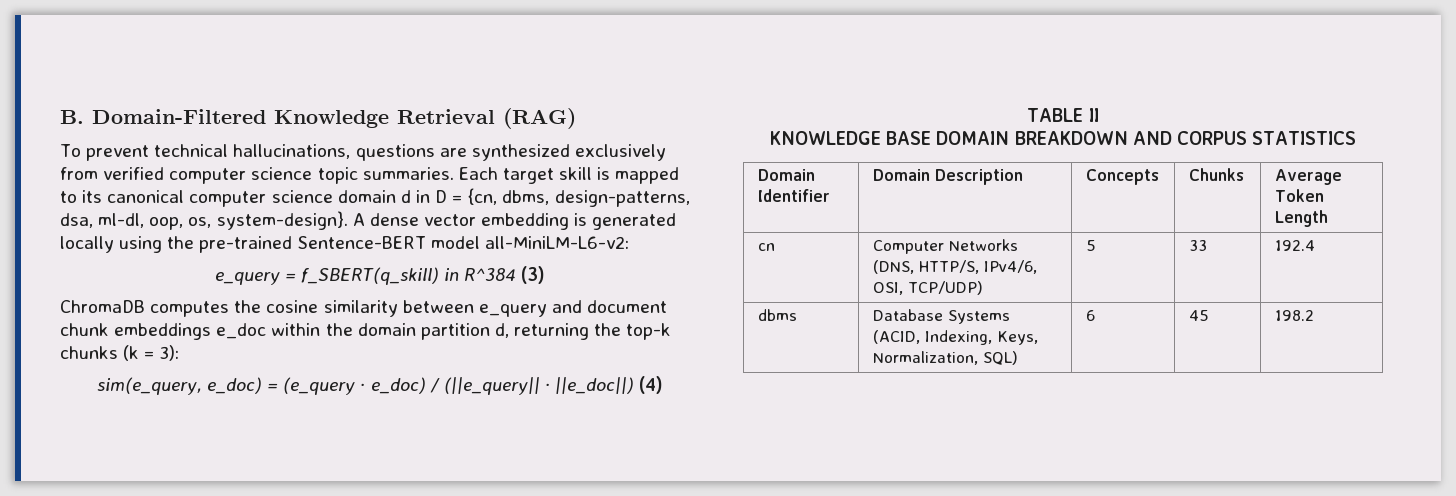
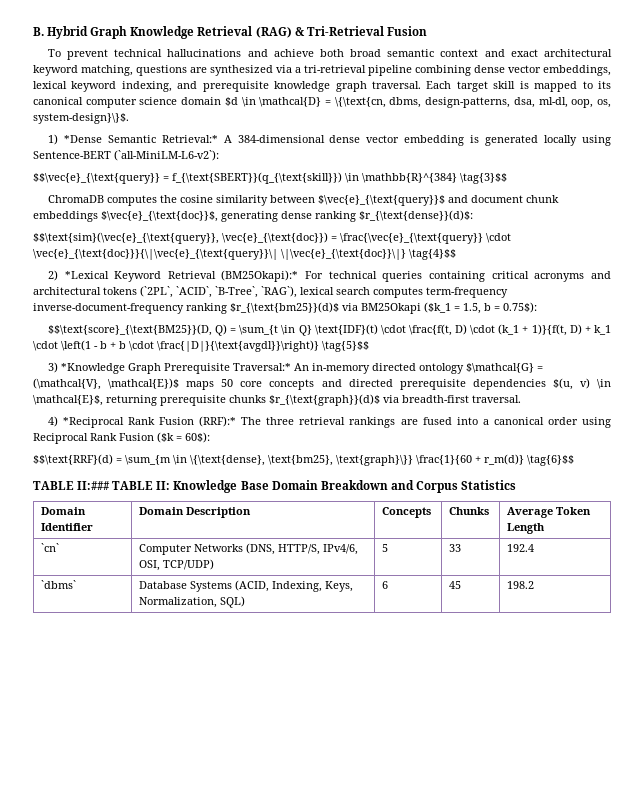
- B. Domain-Filtered Knowledge Retrieval (RAG)
+ B. Hybrid Graph Knowledge Retrieval (RAG) & Tri-Retrieval Fusion
- To prevent technical hallucinations, questions are synthesized exclusively from verified computer science topic summaries.
+ To prevent technical hallucinations and achieve both broad semantic context and exact architectural keyword matching, questions are synthesized via a tri-retrieval pipeline combining dense vector embeddings, lexical keyword indexing, and prerequisite knowledge graph traversal.
- Each target skill is mapped to its canonical computer science domain d in D = {cn, dbms, design-patterns, dsa, ml-dl, oop, os, system-design}. A dense vector embedding is generated locally using the pre-trained Sentence-BERT model all-MiniLM-L6-v2:
- e_query = f_SBERT(q_skill) in R^384 (3)
+ Each target skill is mapped to its canonical computer science domain $d \in \mathcal{D} = \{\text{cn, dbms, design-patterns, dsa, ml-dl, oop, os, system-design}\}$.
+ 1) *Dense Semantic Retrieval:* A 384-dimensional dense vector embedding is generated locally using Sentence-BERT (`all-MiniLM-L6-v2`):
+ $$\vec{e}_{\text{query}} = f_{\text{SBERT}}(q_{\text{skill}}) \in \mathbb{R}^{384} \tag{3}$$
- ChromaDB computes the cosine similarity between e_query and document chunk embeddings e_doc within the domain partition d, returning the top-k chunks (k = 3):
- sim(e_query, e_doc) = (e_query · e_doc) / (||e_query|| · ||e_doc||) (4)
- TABLE II
- KNOWLEDGE BASE DOMAIN BREAKDOWN AND CORPUS STATISTICS
+ ChromaDB computes the cosine similarity between $\vec{e}_{\text{query}}$ and document chunk embeddings $\vec{e}_{\text{doc}}$, generating dense ranking $r_{\text{dense}}(d)$:
+ $$\text{sim}(\vec{e}_{\text{query}}, \vec{e}_{\text{doc}}) = \frac{\vec{e}_{\text{query}} \cdot \vec{e}_{\text{doc}}}{\|\vec{e}_{\text{query}}\| \|\vec{e}_{\text{doc}}\|} \tag{4}$$
+ 2) *Lexical Keyword Retrieval (BM25Okapi):* For technical queries containing critical acronyms and architectural tokens (`2PL`, `ACID`, `B-Tree`, `RAG`), lexical search computes term-frequency inverse-document-frequency ranking $r_{\text{bm25}}(d)$ via BM25Okapi ($k_1 = 1.5, b = 0.75$):
+ $$\text{score}_{\text{BM25}}(D, Q) = \sum_{t \in Q} \text{IDF}(t) \cdot \frac{f(t, D) \cdot (k_1 + 1)}{f(t, D) + k_1 \cdot \left(1 - b + b \cdot \frac{|D|}{\text{avgdl}}\right)} \tag{5}$$
+ 3) *Knowledge Graph Prerequisite Traversal:* An in-memory directed ontology $\mathcal{G} = (\mathcal{V}, \mathcal{E})$ maps 50 core concepts and directed prerequisite dependencies $(u, v) \in \mathcal{E}$, returning prerequisite chunks $r_{\text{graph}}(d)$ via breadth-first traversal.
+ 4) *Reciprocal Rank Fusion (RRF):* The three retrieval rankings are fused into a canonical order using Reciprocal Rank Fusion ($k = 60$):
+ $$\text{RRF}(d) = \sum_{m \in \{\text{dense}, \text{bm25}, \text{graph}\}} \frac{1}{60 + r_m(d)} \tag{6}$$
+ TABLE II:### TABLE II: Knowledge Base Domain Breakdown and Corpus Statistics
- cn | Computer Networks (DNS, HTTP/S, IPv4/6, OSI, TCP/UDP) | 5 | 33 | 192.4
+ `cn` | Computer Networks (DNS, HTTP/S, IPv4/6, OSI, TCP/UDP) | 5 | 33 | 192.4
- dbms | Database Systems (ACID, Indexing, Keys, Normalization, SQL) | 6 | 45 | 198.2
+ `dbms` | Database Systems (ACID, Indexing, Keys, Normalization, SQL) | 6 | 45 | 198.2

